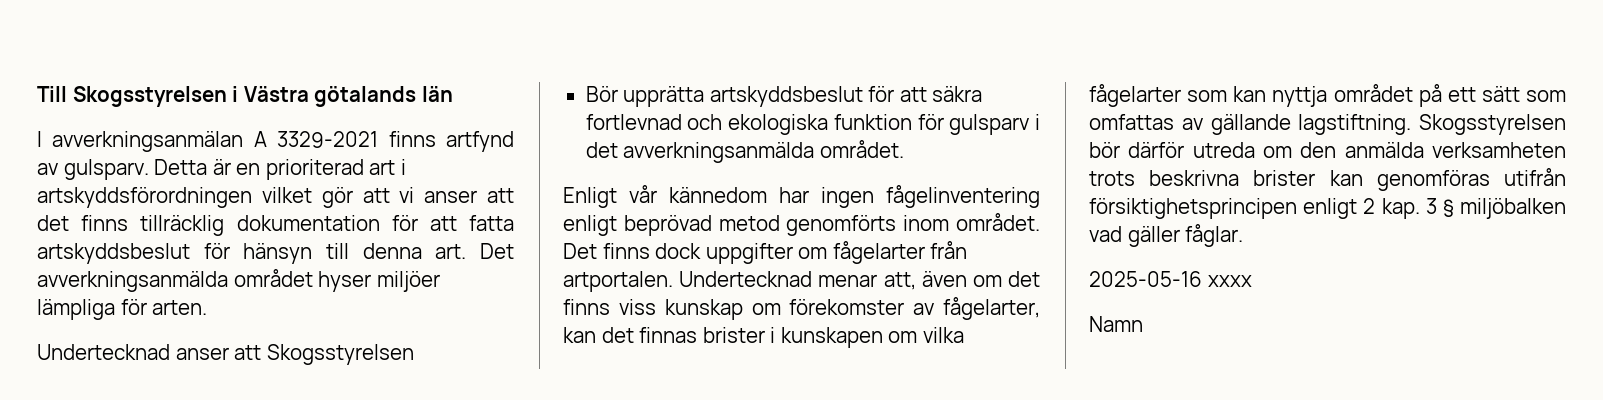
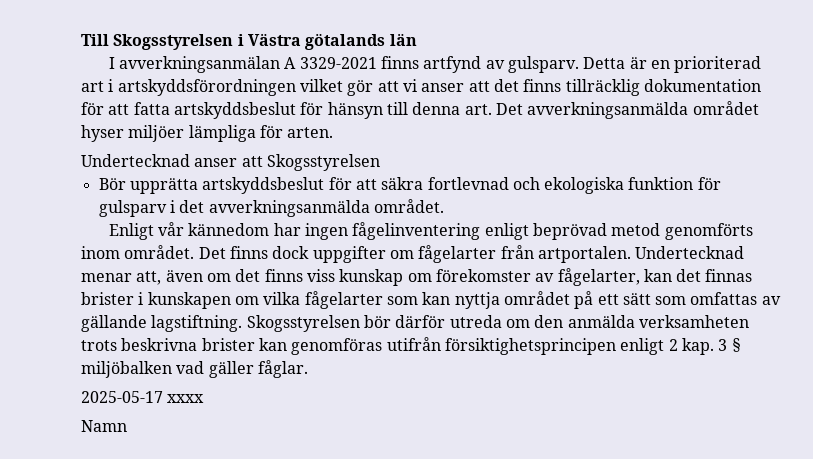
- 2025-05-16 xxxx
+ 2025-05-17 xxxx

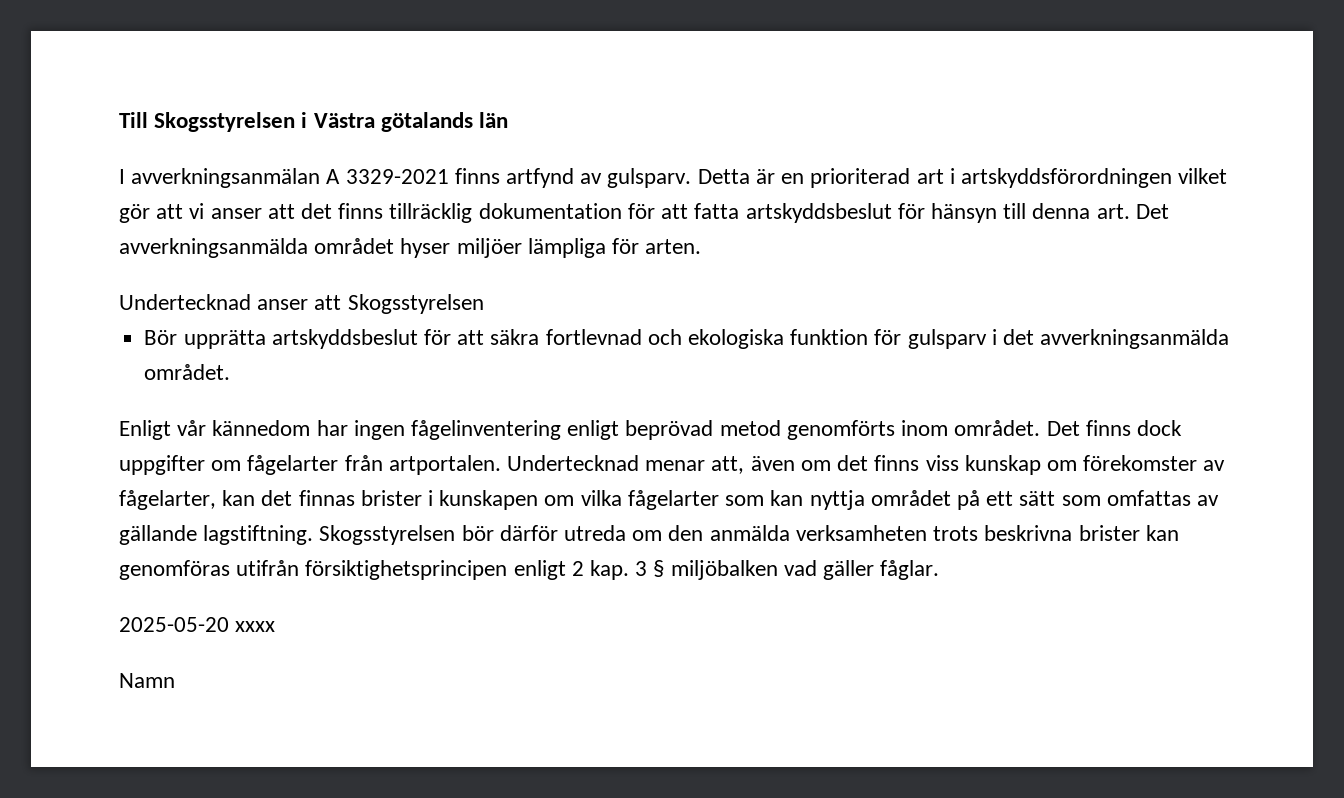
- 2025-05-17 xxxx
+ 2025-05-20 xxxx

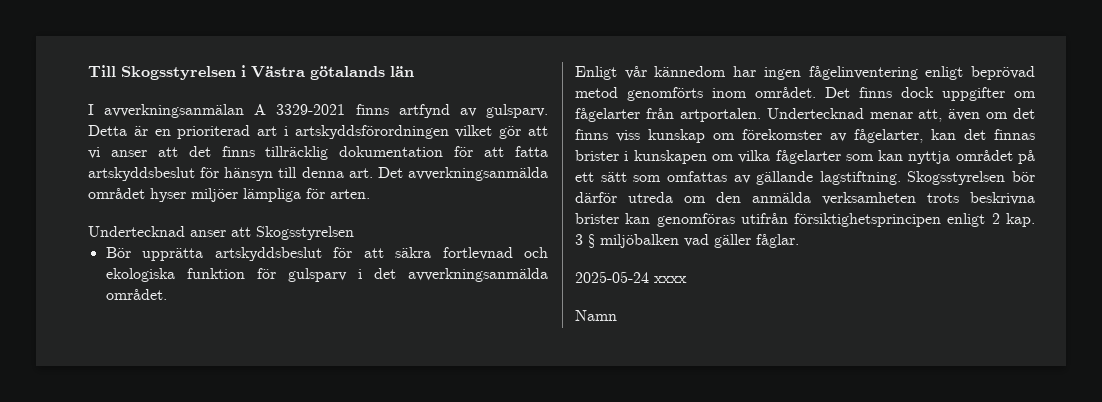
- 2025-05-20 xxxx
+ 2025-05-24 xxxx

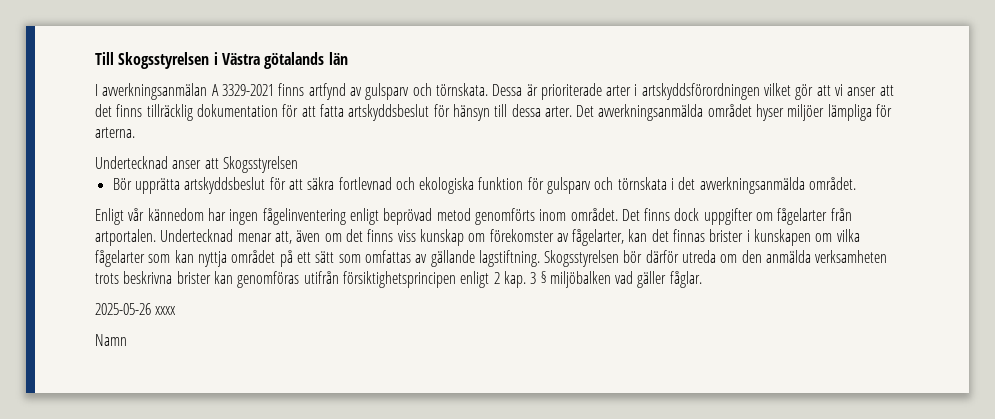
- I avverkningsanmälan A 3329-2021 finns artfynd av gulsparv. Detta är en prioriterad art i artskyddsförordningen vilket gör att vi anser att det finns tillräcklig dokumentation för att fatta artskyddsbeslut för hänsyn till denna art. Det avverkningsanmälda området hyser miljöer lämpliga för arten.
+ I avverkningsanmälan A 3329-2021 finns artfynd av gulsparv och törnskata. Dessa är prioriterade arter i artskyddsförordningen vilket gör att vi anser att det finns tillräcklig dokumentation för att fatta artskyddsbeslut för hänsyn till dessa arter. Det avverkningsanmälda området hyser miljöer lämpliga för arterna.
- Bör upprätta artskyddsbeslut för att säkra fortlevnad och ekologiska funktion för gulsparv i det avverkningsanmälda området.
+ Bör upprätta artskyddsbeslut för att säkra fortlevnad och ekologiska funktion för gulsparv och törnskata i det avverkningsanmälda området.
- 2025-05-24 xxxx
+ 2025-05-26 xxxx

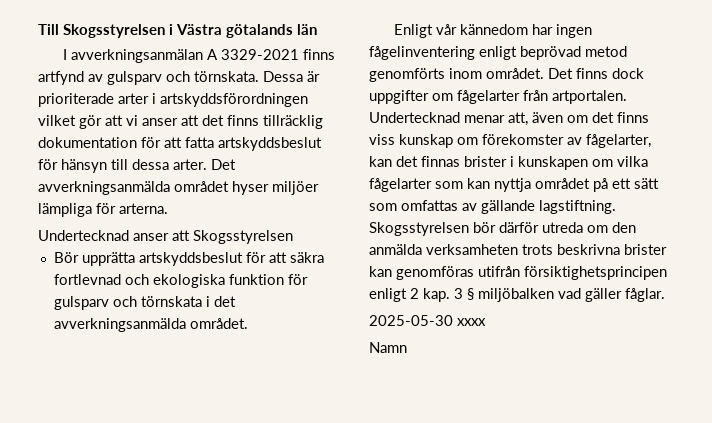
- 2025-05-26 xxxx
+ 2025-05-30 xxxx

